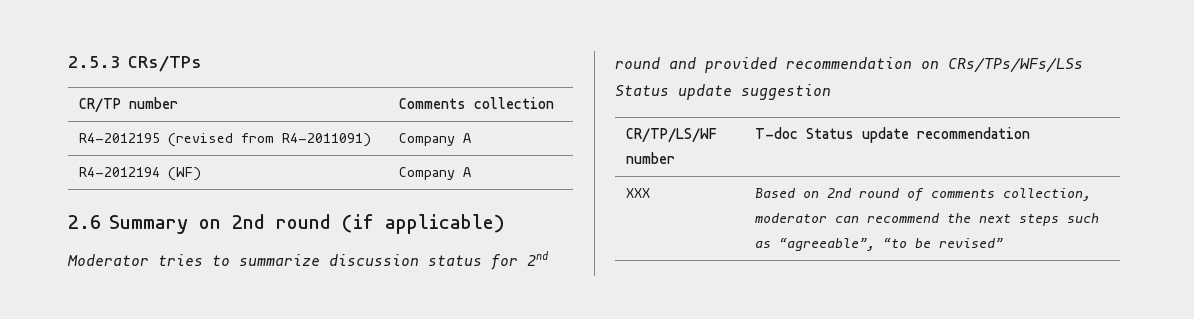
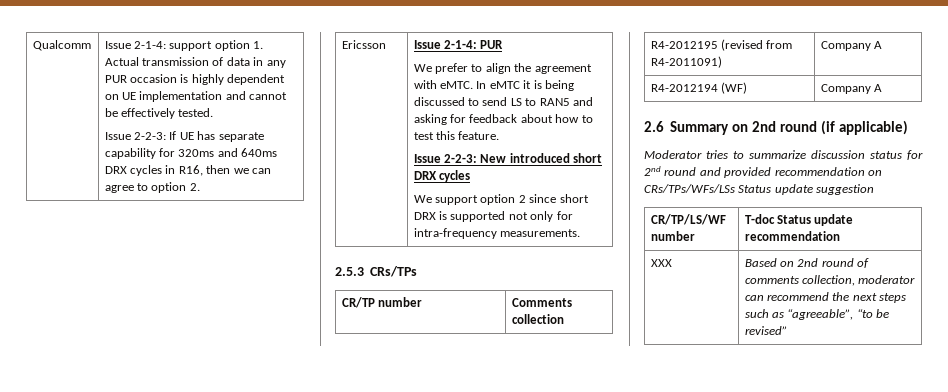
+ Qualcomm | Issue 2-1-4: support option 1. Actual transmission of data in any PUR occasion is highly dependent on UE implementation and cannot be effectively tested.
+ Issue 2-2-3: If UE has separate capability for 320ms and 640ms DRX cycles in R16, then we can agree to option 2.
+ Ericsson | Issue 2-1-4: PUR
+ We prefer to align the agreement with eMTC. In eMTC it is being discussed to send LS to RAN5 and asking for feedback about how to test this feature.
+ Issue 2-2-3: New introduced short DRX cycles
+ We support option 2 since short DRX is supported not only for intra-frequency measurements.

